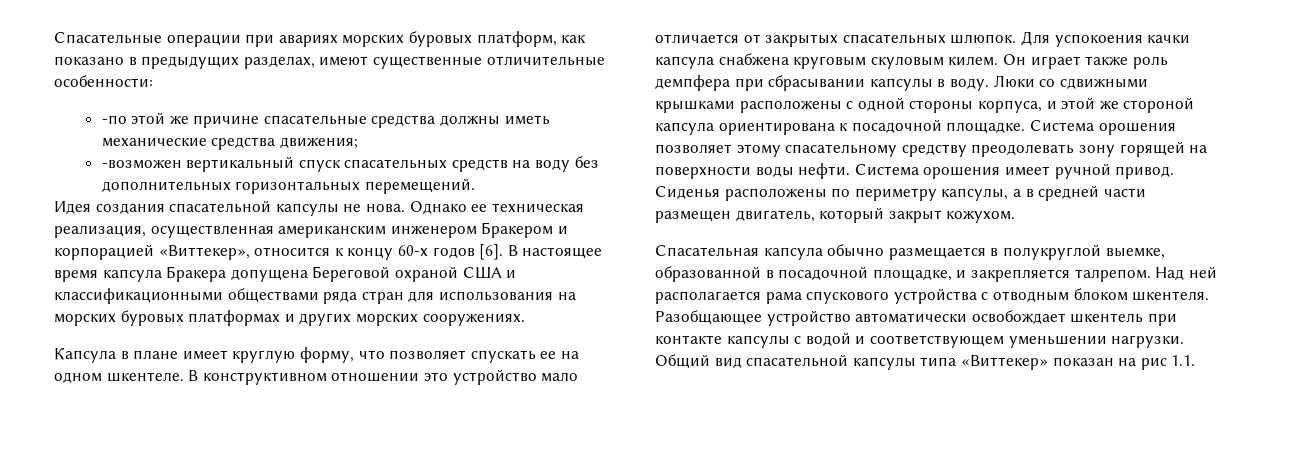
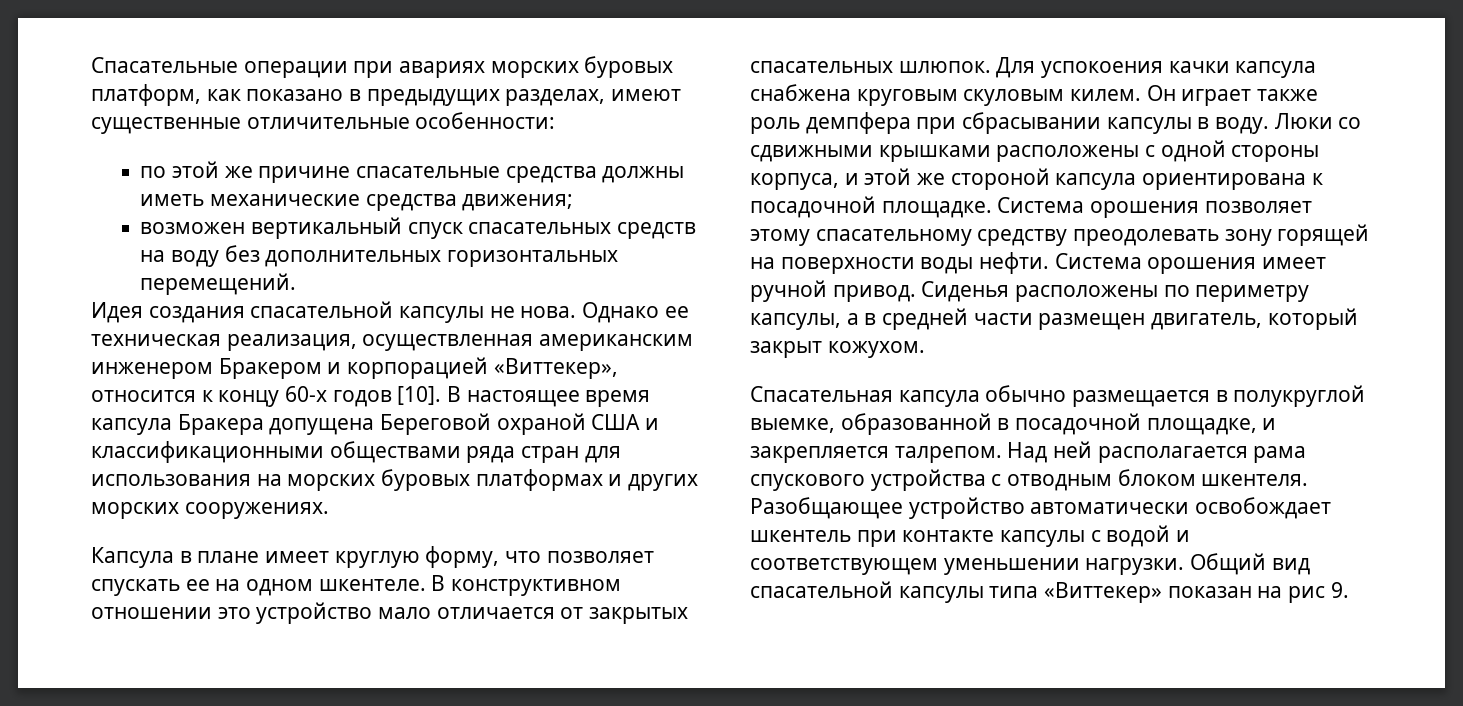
- -по этой же причине спасательные средства должны иметь механические средства движения;
+ по этой же причине спасательные средства должны иметь механические средства движения;
- -возможен вертикальный спуск спасательных средств на воду без дополнительных горизонтальных перемещений.
+ возможен вертикальный спуск спасательных средств на воду без дополнительных горизонтальных перемещений.
- Однако ее техническая реализация, осуществленная американским инженером Бракером и корпорацией «Виттекер», относится к концу 60-х годов [6].
+ Однако ее техническая реализация, осуществленная американским инженером Бракером и корпорацией «Виттекер», относится к концу 60-х годов [10].
- Общий вид спасательной капсулы типа «Виттекер» показан на рис 1.1.
+ Общий вид спасательной капсулы типа «Виттекер» показан на рис 9.

